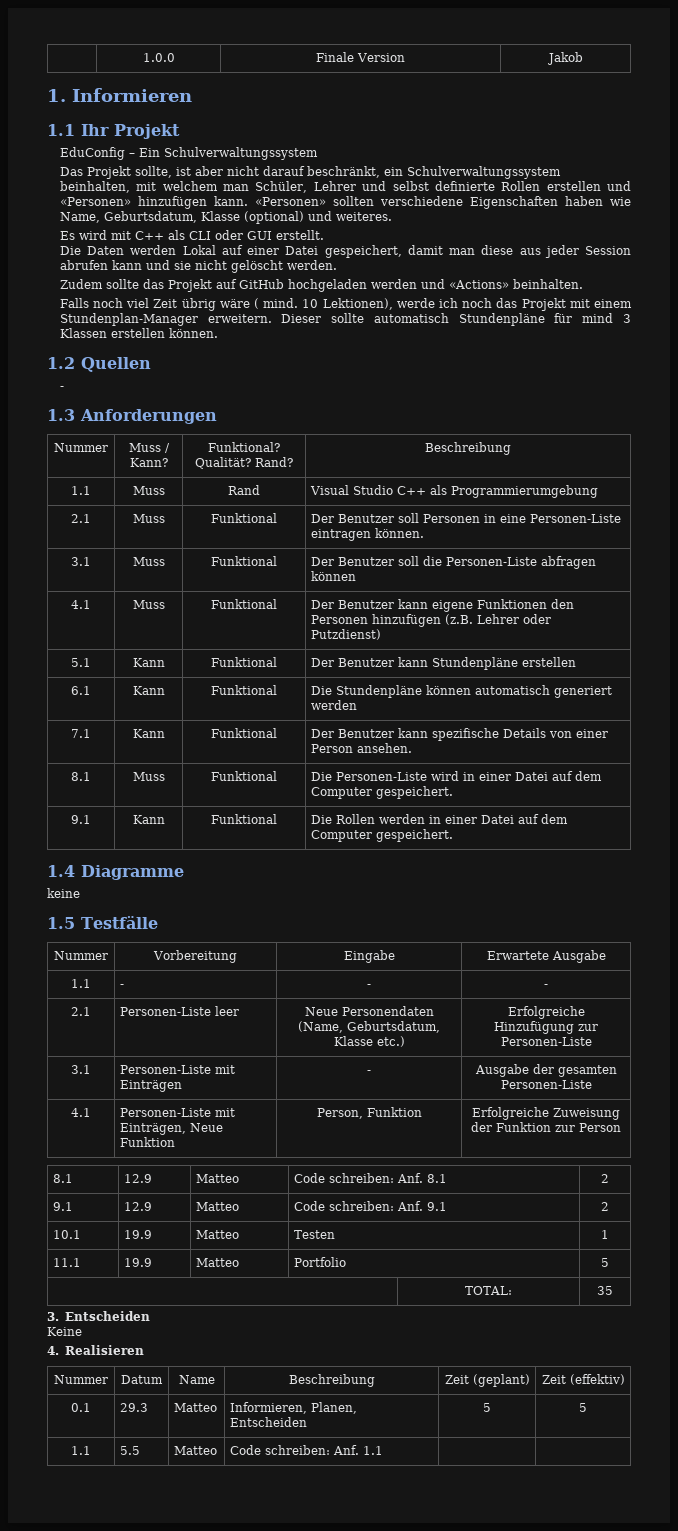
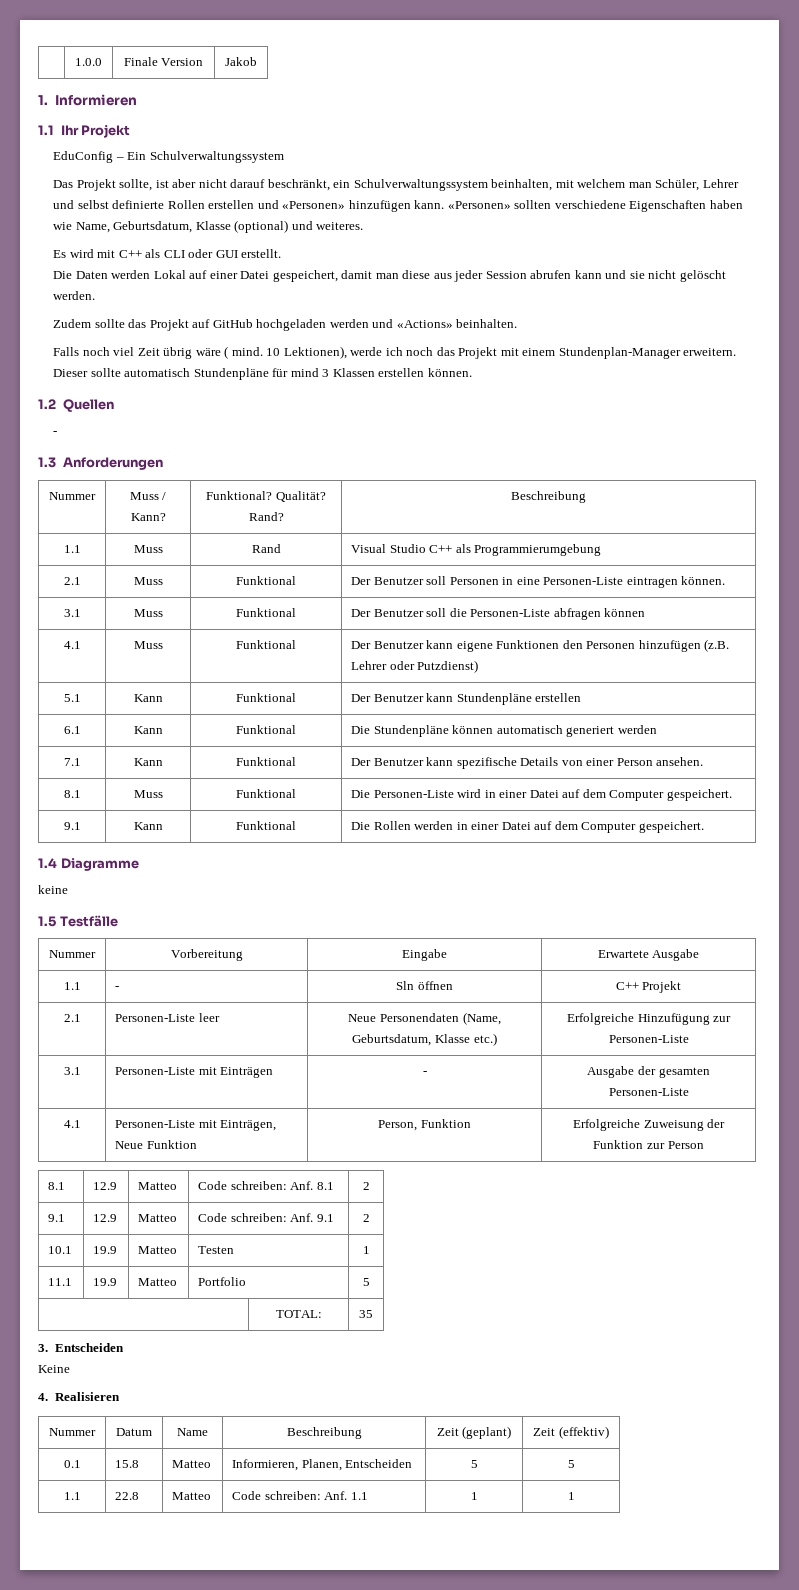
- 1.1 | - | - | -
+ 1.1 | - | Sln öffnen | C++ Projekt
- 0.1 | 29.3 | Matteo | Informieren, Planen, Entscheiden | 5 | 5
+ 0.1 | 15.8 | Matteo | Informieren, Planen, Entscheiden | 5 | 5
- 1.1 | 5.5 | Matteo | Code schreiben: Anf. 1.1 | |
+ 1.1 | 22.8 | Matteo | Code schreiben: Anf. 1.1 | 1 | 1

